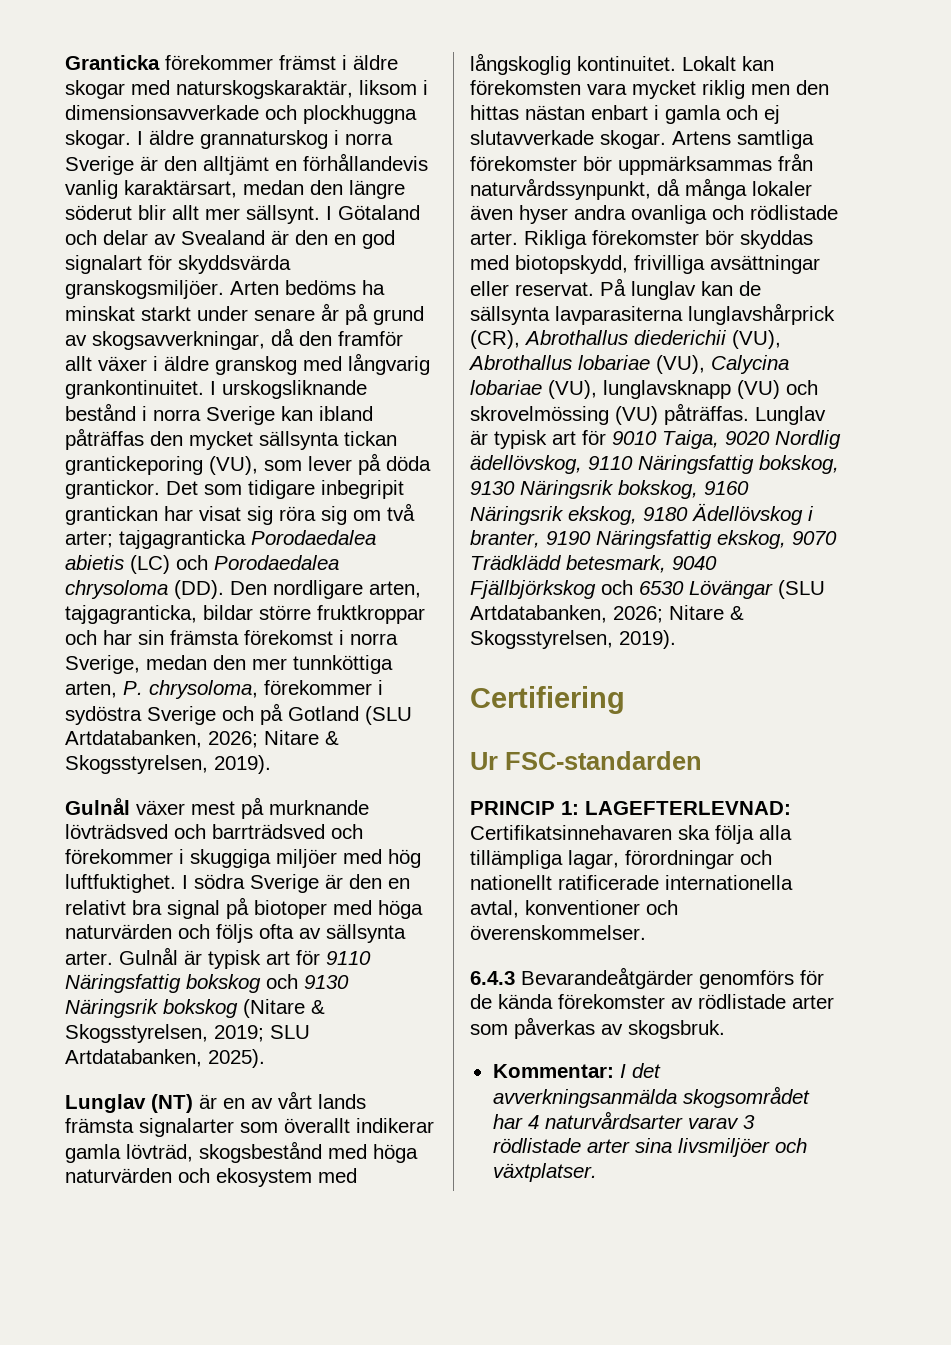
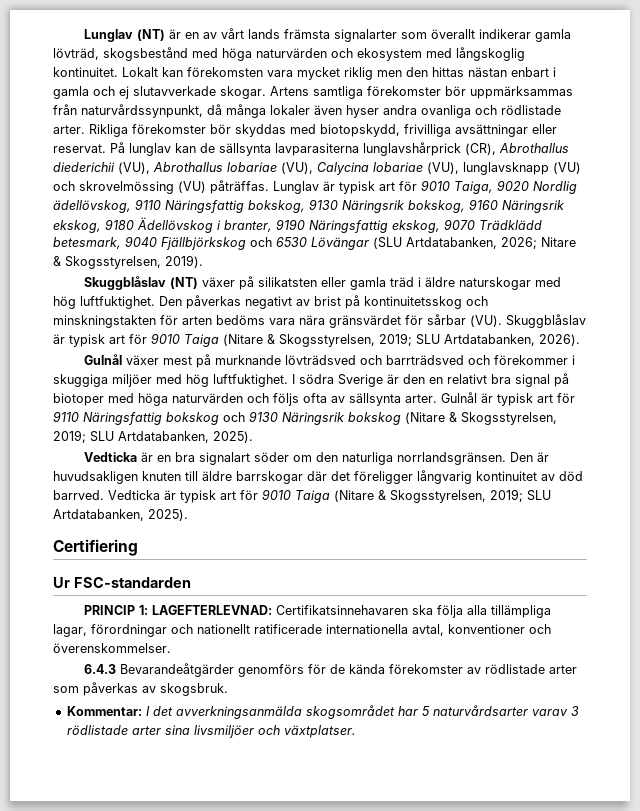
- Granticka förekommer främst i äldre skogar med naturskogskaraktär, liksom i dimensionsavverkade och plockhuggna skogar. I äldre grannaturskog i norra Sverige är den alltjämt en förhållandevis vanlig karaktärsart, medan den längre söderut blir allt mer sällsynt. I Götaland och delar av Svealand är den en god signalart för skyddsvärda granskogsmiljöer. Arten bedöms ha minskat starkt under senare år på grund av skogsavverkningar, då den framför allt växer i äldre granskog med långvarig grankontinuitet. I urskogsliknande bestånd i norra Sverige kan ibland påträffas den mycket sällsynta tickan grantickeporing (VU), som lever på döda grantickor. Det som tidigare inbegripit grantickan har visat sig röra sig om två arter; tajgagranticka Porodaedalea abietis (LC) och Porodaedalea chrysoloma (DD). Den nordligare arten, tajgagranticka, bildar större fruktkroppar och har sin främsta förekomst i norra Sverige, medan den mer tunnköttiga arten, P. chrysoloma, förekommer i sydöstra Sverige och på Gotland (SLU Artdatabanken, 2026; Nitare & Skogsstyrelsen, 2019).
- Gulnål växer mest på murknande lövträdsved och barrträdsved och förekommer i skuggiga miljöer med hög luftfuktighet. I södra Sverige är den en relativt bra signal på biotoper med höga naturvärden och följs ofta av sällsynta arter. Gulnål är typisk art för 9110 Näringsfattig bokskog och 9130 Näringsrik bokskog (Nitare & Skogsstyrelsen, 2019; SLU Artdatabanken, 2025).
+ Skuggblåslav (NT) växer på silikatsten eller gamla träd i äldre naturskogar med hög luftfuktighet. Den påverkas negativt av brist på kontinuitetsskog och minskningstakten för arten bedöms vara nära gränsvärdet för sårbar (VU). Skuggblåslav är typisk art för 9010 Taiga (Nitare & Skogsstyrelsen, 2019; SLU Artdatabanken, 2026).
+ Gulnål växer mest på murknande lövträdsved och barrträdsved och förekommer i skuggiga miljöer med hög luftfuktighet. I södra Sverige är den en relativt bra signal på biotoper med höga naturvärden och följs ofta av sällsynta arter. Gulnål är typisk art för 9110 Näringsfattig bokskog och 9130 Näringsrik bokskog (Nitare & Skogsstyrelsen, 2019; SLU Artdatabanken, 2025).
+ Vedticka är en bra signalart söder om den naturliga norrlandsgränsen. Den är huvudsakligen knuten till äldre barrskogar där det föreligger långvarig kontinuitet av död barrved. Vedticka är typisk art för 9010 Taiga (Nitare & Skogsstyrelsen, 2019; SLU Artdatabanken, 2025).
- Kommentar: I det avverkningsanmälda skogsområdet har 4 naturvårdsarter varav 3 rödlistade arter sina livsmiljöer och växtplatser.
+ Kommentar: I det avverkningsanmälda skogsområdet har 5 naturvårdsarter varav 3 rödlistade arter sina livsmiljöer och växtplatser.

